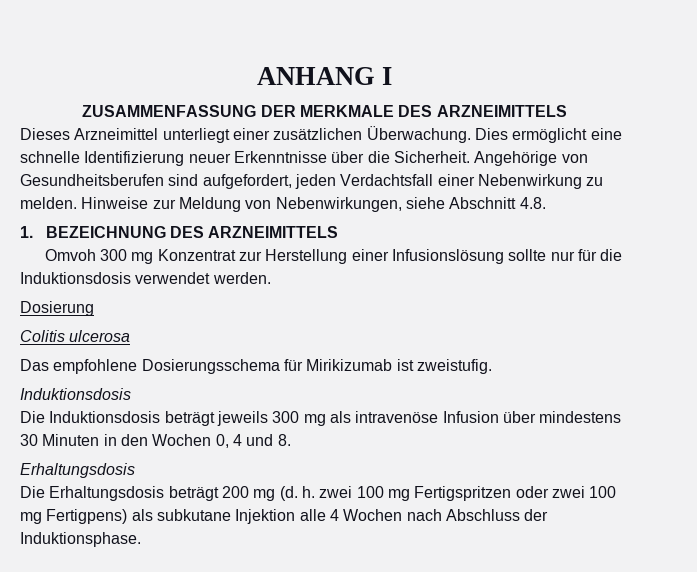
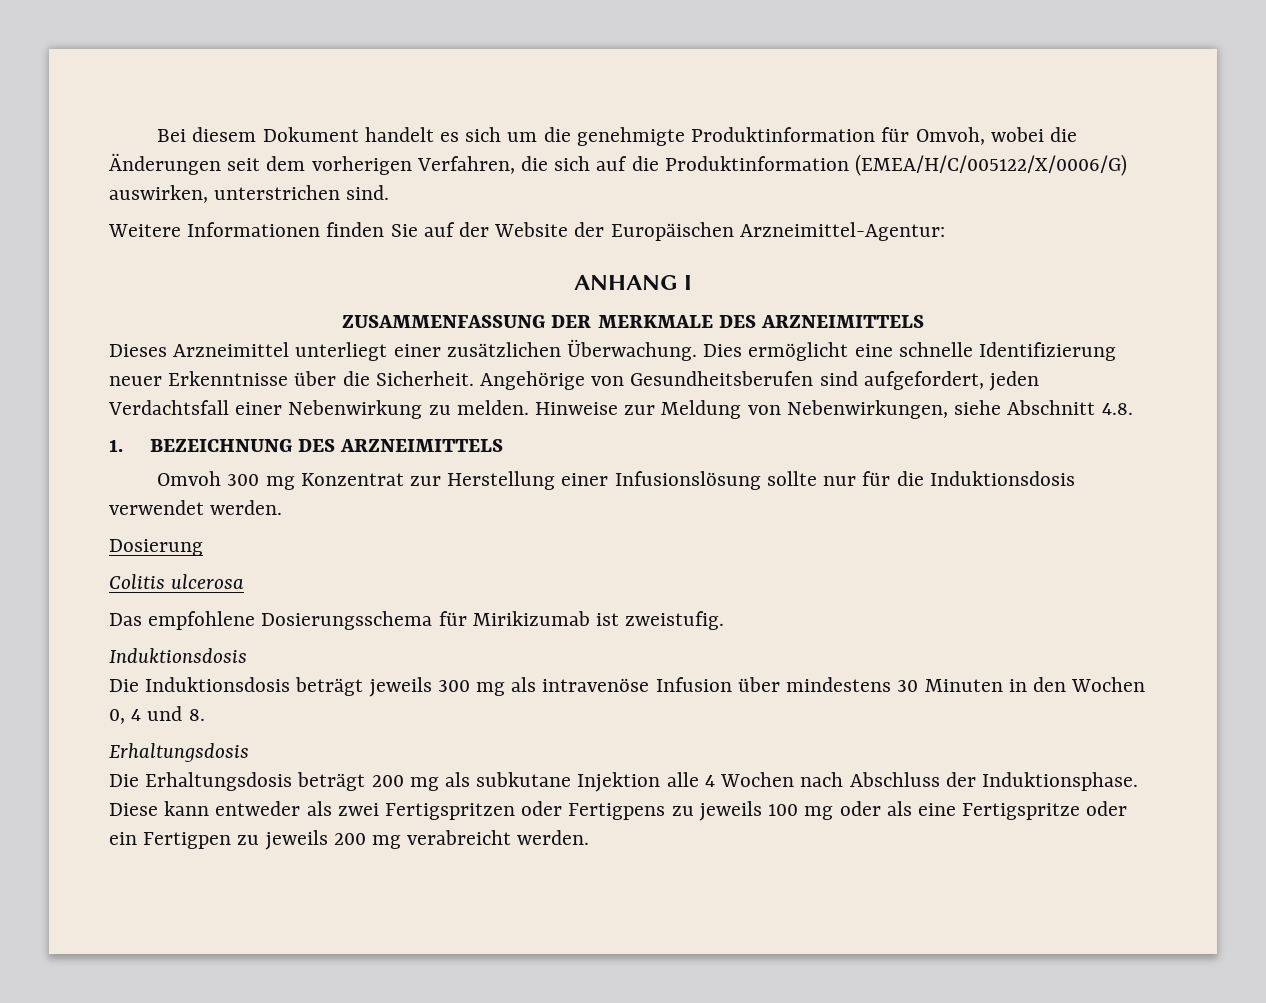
+ Bei diesem Dokument handelt es sich um die genehmigte Produktinformation für Omvoh, wobei die Änderungen seit dem vorherigen Verfahren, die sich auf die Produktinformation (EMEA/H/C/005122/X/0006/G) auswirken, unterstrichen sind.
+ Weitere Informationen finden Sie auf der Website der Europäischen Arzneimittel-Agentur:
- Die Erhaltungsdosis beträgt 200 mg (d. h. zwei 100 mg Fertigspritzen oder zwei 100 mg Fertigpens) als subkutane Injektion alle 4 Wochen nach Abschluss der Induktionsphase.
+ Die Erhaltungsdosis beträgt 200 mg als subkutane Injektion alle 4 Wochen nach Abschluss der Induktionsphase.
+ Diese kann entweder als zwei Fertigspritzen oder Fertigpens zu jeweils 100 mg oder als eine Fertigspritze oder ein Fertigpen zu jeweils 200 mg verabreicht werden.

